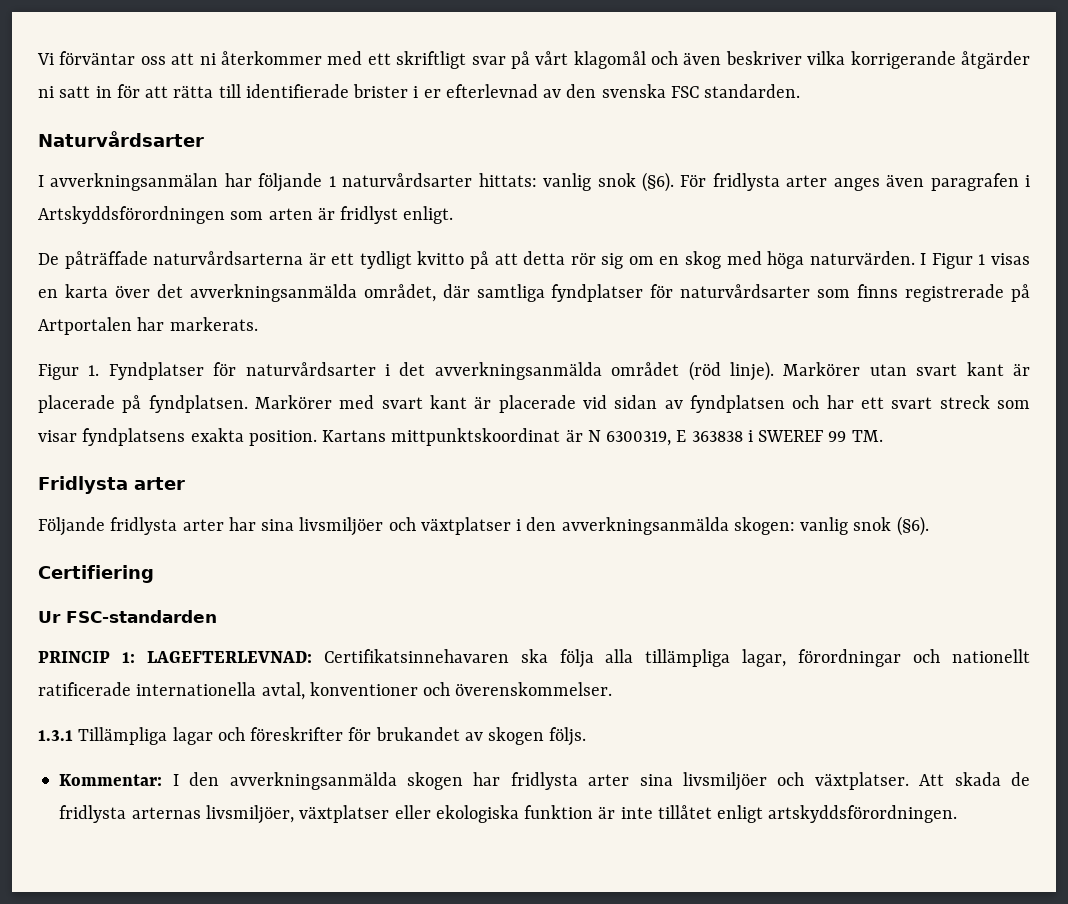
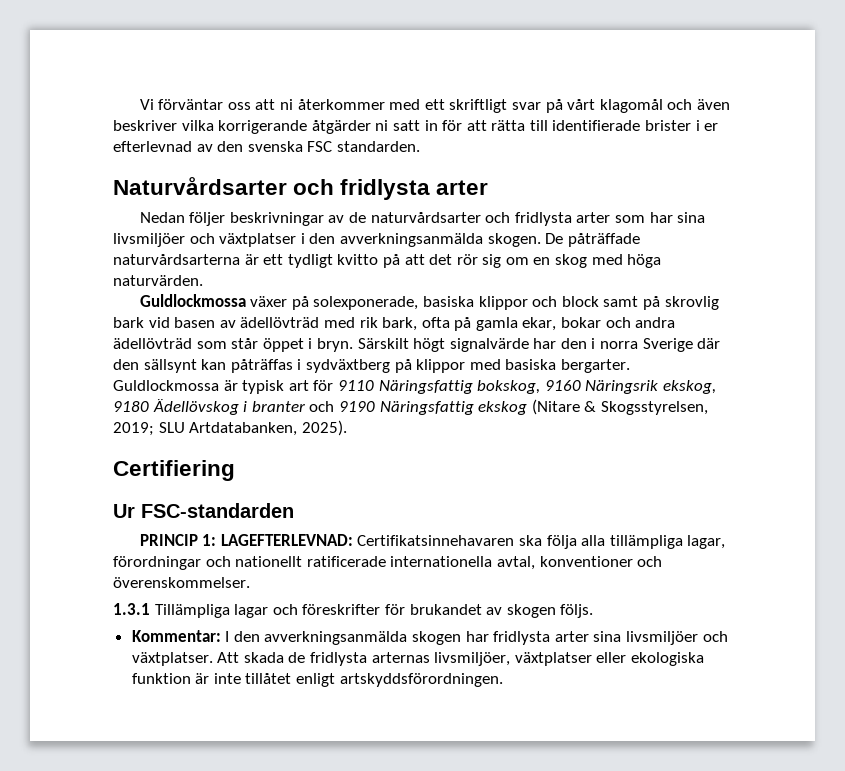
- Naturvårdsarter
- I avverkningsanmälan har följande 1 naturvårdsarter hittats: vanlig snok (§6). För fridlysta arter anges även paragrafen i Artskyddsförordningen som arten är fridlyst enligt.
- De påträffade naturvårdsarterna är ett tydligt kvitto på att detta rör sig om en skog med höga naturvärden. I Figur 1 visas en karta över det avverkningsanmälda området, där samtliga fyndplatser för naturvårdsarter som finns registrerade på Artportalen har markerats.
- Figur 1. Fyndplatser för naturvårdsarter i det avverkningsanmälda området (röd linje). Markörer utan svart kant är placerade på fyndplatsen. Markörer med svart kant är placerade vid sidan av fyndplatsen och har ett svart streck som visar fyndplatsens exakta position. Kartans mittpunktskoordinat är N 6300319, E 363838 i SWEREF 99 TM.
- Fridlysta arter
- Följande fridlysta arter har sina livsmiljöer och växtplatser i den avverkningsanmälda skogen: vanlig snok (§6).
+ Naturvårdsarter och fridlysta arter
+ Nedan följer beskrivningar av de naturvårdsarter och fridlysta arter som har sina livsmiljöer och växtplatser i den avverkningsanmälda skogen. De påträffade naturvårdsarterna är ett tydligt kvitto på att det rör sig om en skog med höga naturvärden.
+ Guldlockmossa växer på solexponerade, basiska klippor och block samt på skrovlig bark vid basen av ädellövträd med rik bark, ofta på gamla ekar, bokar och andra ädellövträd som står öppet i bryn. Särskilt högt signalvärde har den i norra Sverige där den sällsynt kan påträffas i sydväxtberg på klippor med basiska bergarter. Guldlockmossa är typisk art för 9110 Näringsfattig bokskog, 9160 Näringsrik ekskog, 9180 Ädellövskog i branter och 9190 Näringsfattig ekskog (Nitare & Skogsstyrelsen, 2019; SLU Artdatabanken, 2025).

